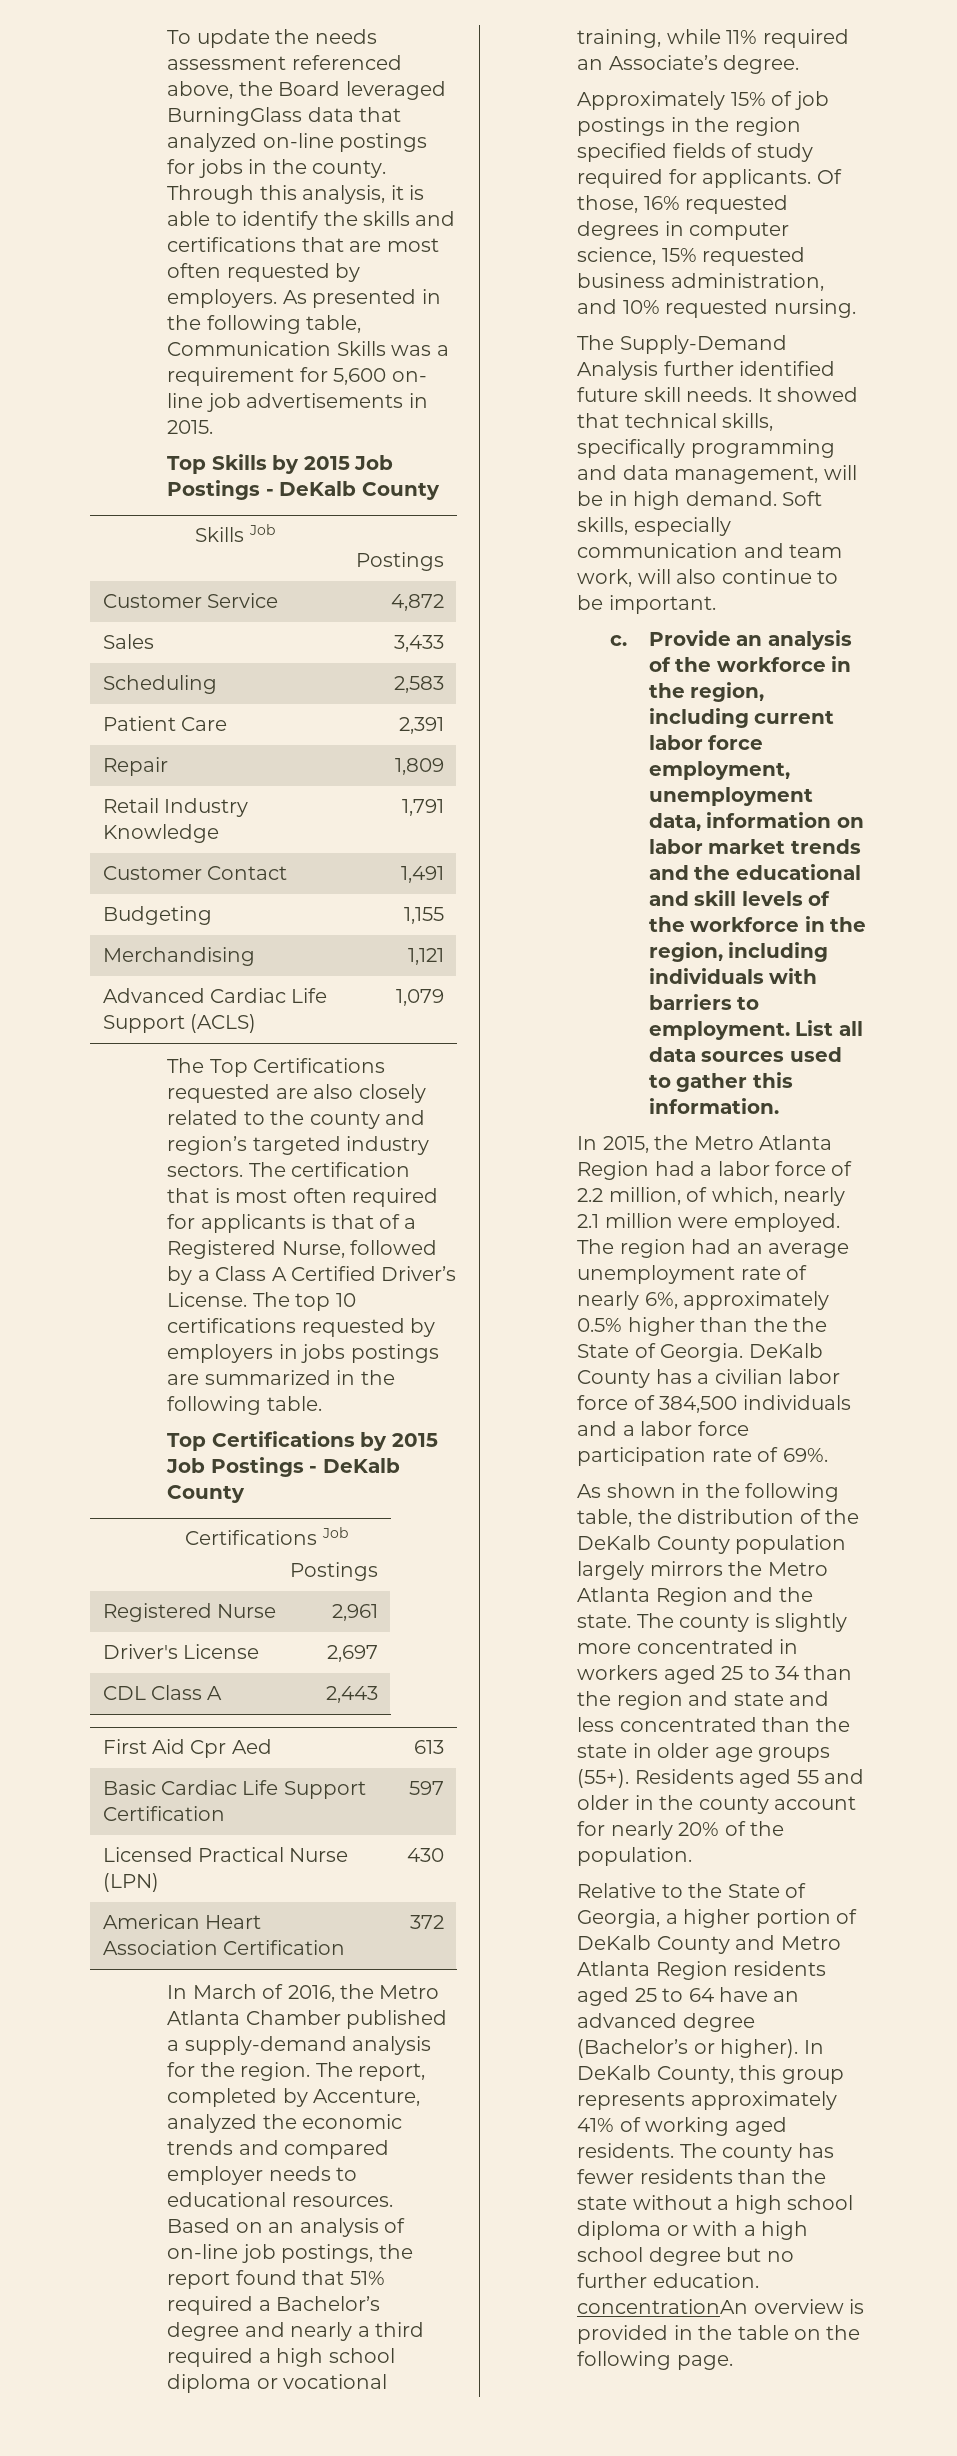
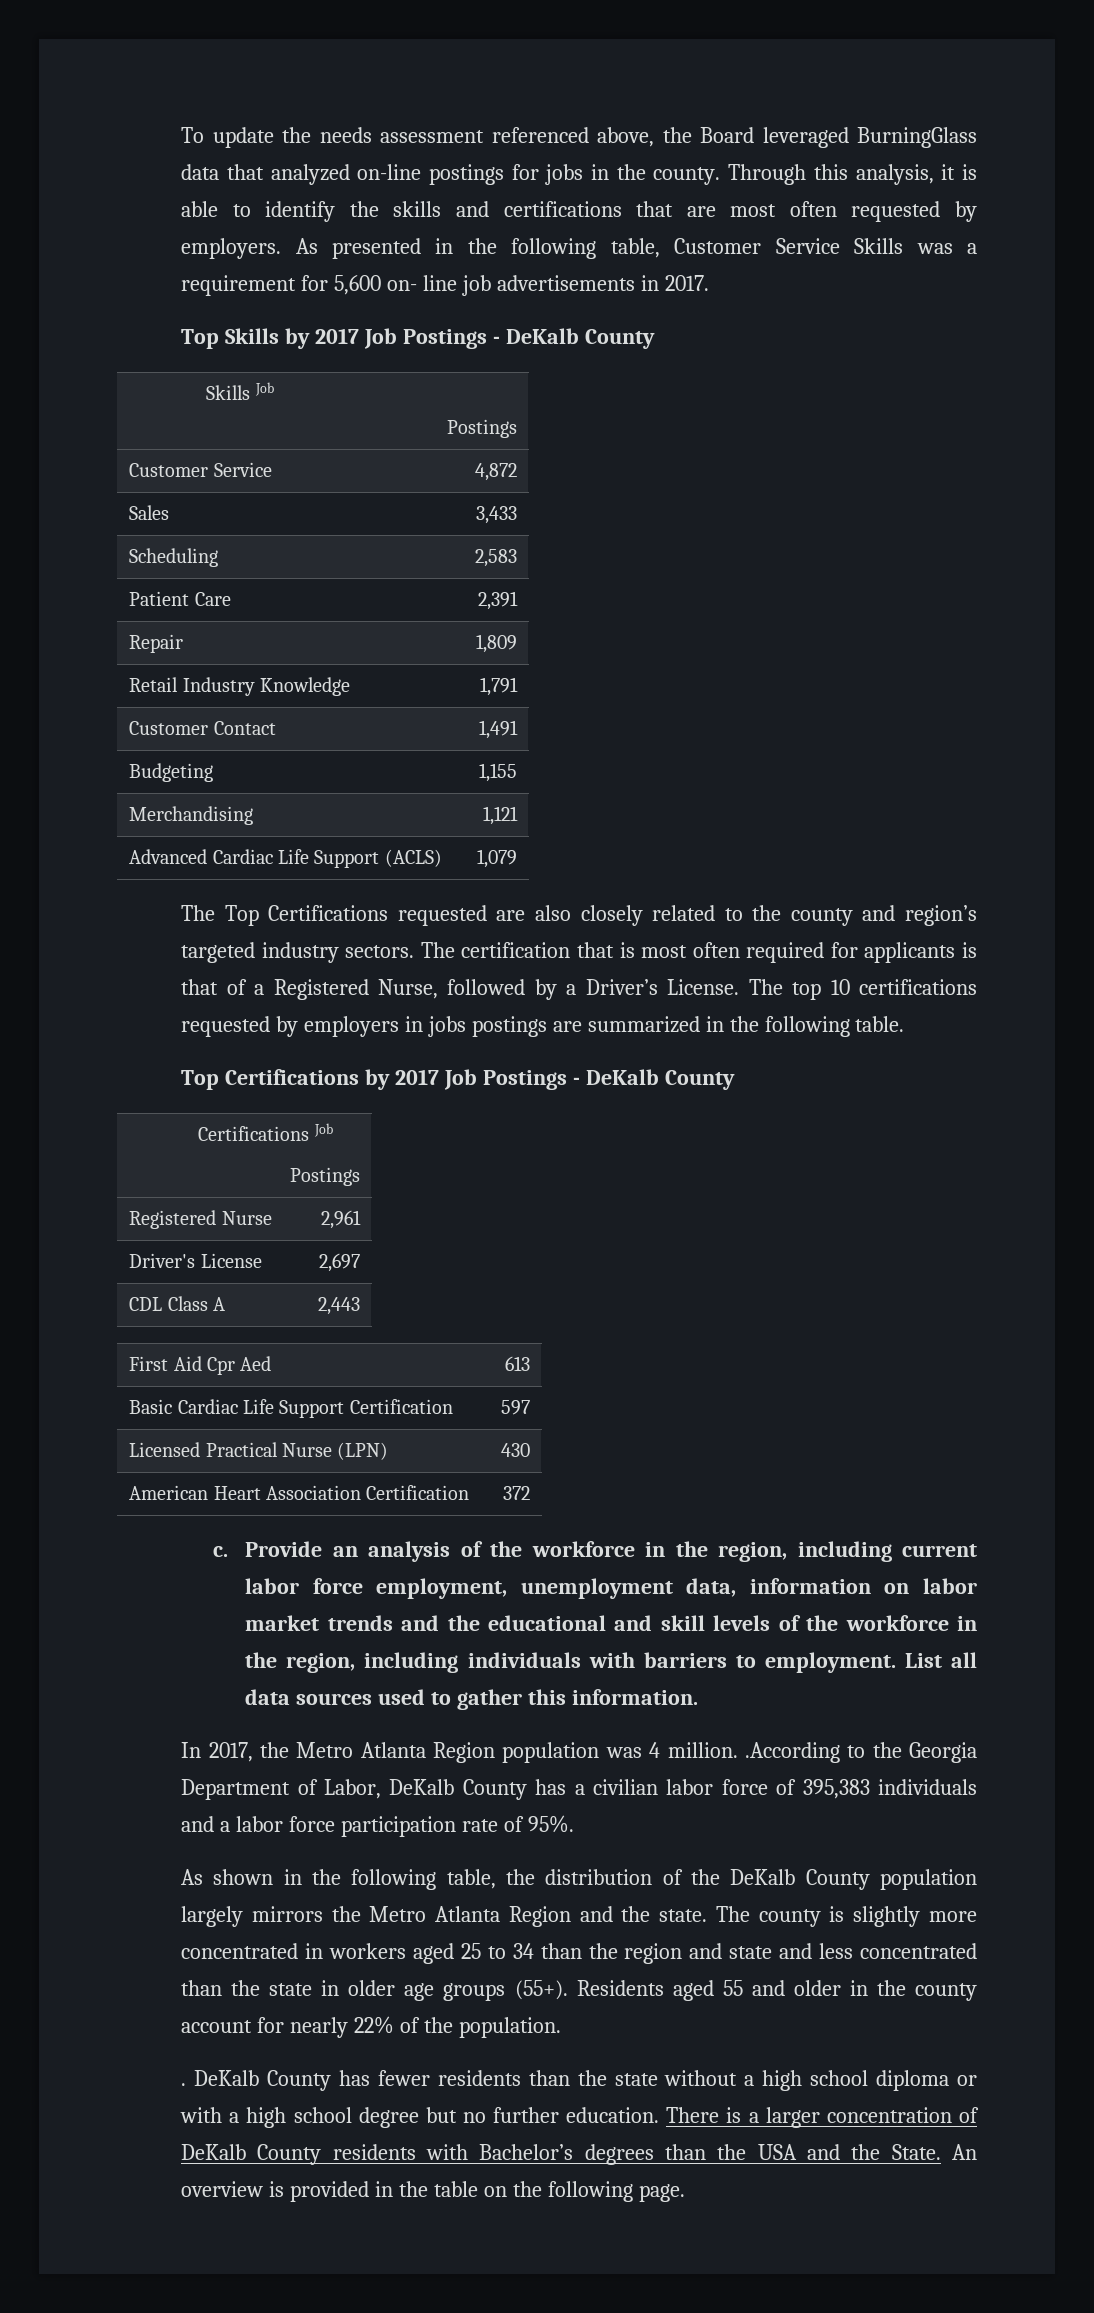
- As presented in the following table, Communication Skills was a requirement for 5,600 on- line job advertisements in 2015.
+ As presented in the following table, Customer Service Skills was a requirement for 5,600 on- line job advertisements in 2017.
- Top Skills by 2015 Job Postings - DeKalb County
+ Top Skills by 2017 Job Postings - DeKalb County
- The certification that is most often required for applicants is that of a Registered Nurse, followed by a Class A Certified Driver’s License.
+ The certification that is most often required for applicants is that of a Registered Nurse, followed by a Driver’s License.
- Top Certifications by 2015 Job Postings - DeKalb County
+ Top Certifications by 2017 Job Postings - DeKalb County
- In March of 2016, the Metro Atlanta Chamber published a supply-demand analysis for the region. The report, completed by Accenture, analyzed the economic trends and compared employer needs to educational resources. Based on an analysis of on-line job postings, the report found that 51% required a Bachelor’s degree and nearly a third required a high school diploma or vocational training, while 11% required an Associate’s degree.
- Approximately 15% of job postings in the region specified fields of study required for applicants. Of those, 16% requested degrees in computer science, 15% requested business administration, and 10% requested nursing.
- The Supply-Demand Analysis further identified future skill needs. It showed that technical skills, specifically programming and data management, will be in high demand. Soft skills, especially communication and team work, will also continue to be important.
- In 2015, the Metro Atlanta Region had a labor force of 2.2 million, of which, nearly 2.1 million were employed. The region had an average unemployment rate of nearly 6%, approximately 0.5% higher than the the State of Georgia. DeKalb County has a civilian labor force of 384,500 individuals and a labor force participation rate of 69%.
+ In 2017, the Metro Atlanta Region population was 4 million. .According to the Georgia Department of Labor, DeKalb County has a civilian labor force of 395,383 individuals and a labor force participation rate of 95%.
- Residents aged 55 and older in the county account for nearly 20% of the population.
+ Residents aged 55 and older in the county account for nearly 22% of the population.
- Relative to the State of Georgia, a higher portion of DeKalb County and Metro Atlanta Region residents aged 25 to 64 have an advanced degree (Bachelor’s or higher). In DeKalb County, this group represents approximately 41% of working aged residents. The county has fewer residents than the state without a high school diploma or with a high school degree but no further education. concentrationAn overview is provided in the table on the following page.
+ . DeKalb County has fewer residents than the state without a high school diploma or with a high school degree but no further education. There is a larger concentration of DeKalb County residents with Bachelor’s degrees than the USA and the State. An overview is provided in the table on the following page.

